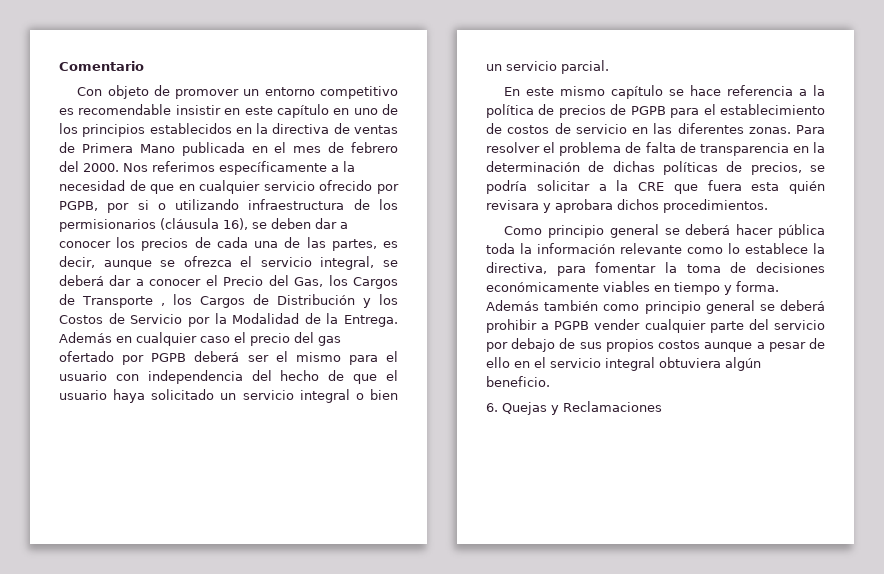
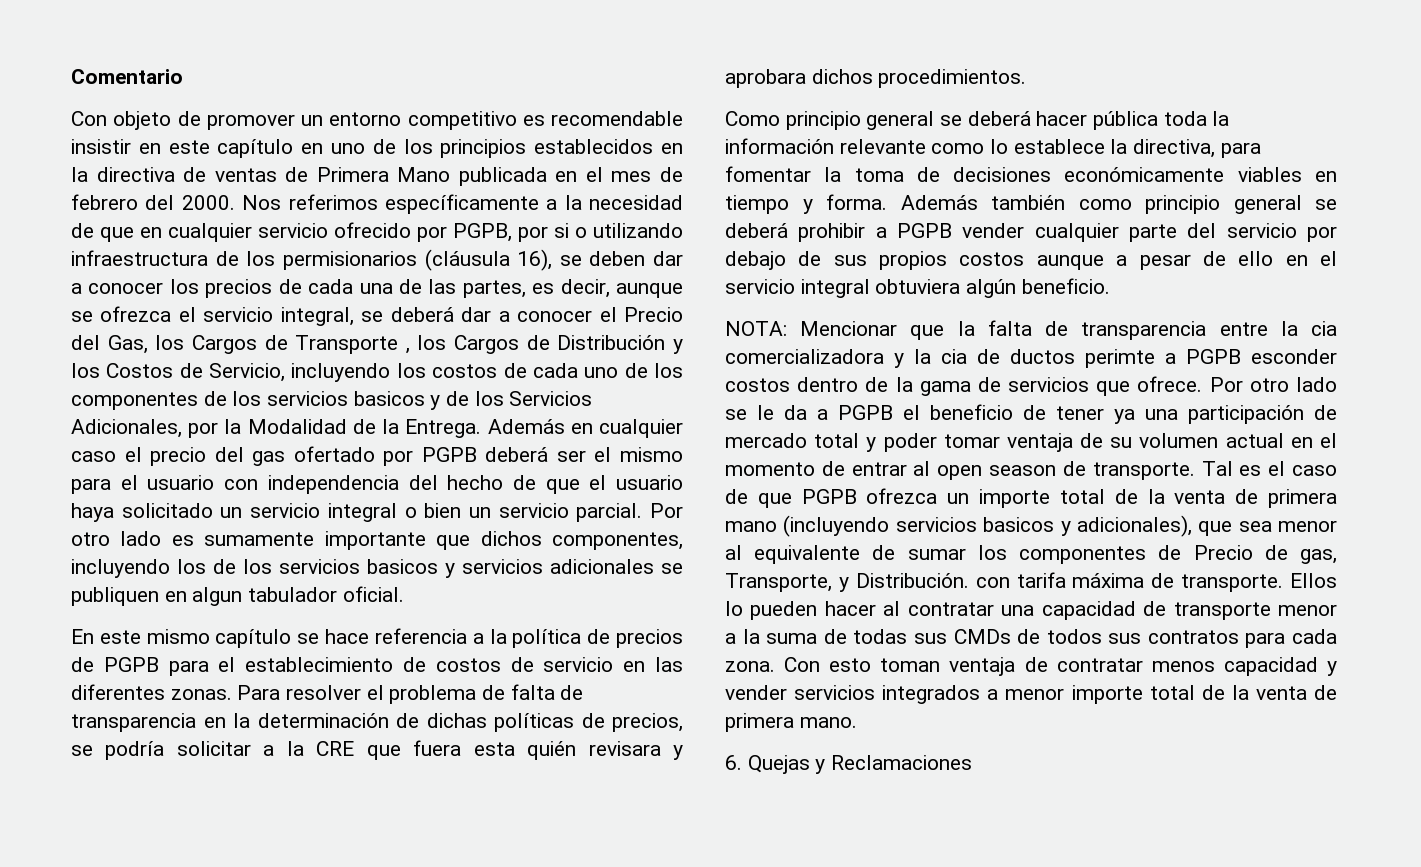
- Nos referimos específicamente a la necesidad de que en cualquier servicio ofrecido por PGPB, por si o utilizando infraestructura de los permisionarios (cláusula 16), se deben dar a conocer los precios de cada una de las partes, es decir, aunque se ofrezca el servicio integral, se deberá dar a conocer el Precio del Gas, los Cargos de Transporte , los Cargos de Distribución y los Costos de Servicio por la Modalidad de la Entrega.
+ Nos referimos específicamente a la necesidad de que en cualquier servicio ofrecido por PGPB, por si o utilizando infraestructura de los permisionarios (cláusula 16), se deben dar a conocer los precios de cada una de las partes, es decir, aunque se ofrezca el servicio integral, se deberá dar a conocer el Precio del Gas, los Cargos de Transporte , los Cargos de Distribución y los Costos de Servicio, incluyendo los costos de cada uno de los componentes de los servicios basicos y de los Servicios Adicionales, por la Modalidad de la Entrega.
+ Por otro lado es sumamente importante que dichos componentes, incluyendo los de los servicios basicos y servicios adicionales se publiquen en algun tabulador oficial.
+ NOTA: Mencionar que la falta de transparencia entre la cia comercializadora y la cia de ductos perimte a PGPB esconder costos dentro de la gama de servicios que ofrece. Por otro lado se le da a PGPB el beneficio de tener ya una participación de mercado total y poder tomar ventaja de su volumen actual en el momento de entrar al open season de transporte. Tal es el caso de que PGPB ofrezca un importe total de la venta de primera mano (incluyendo servicios basicos y adicionales), que sea menor al equivalente de sumar los componentes de Precio de gas, Transporte, y Distribución. con tarifa máxima de transporte. Ellos lo pueden hacer al contratar una capacidad de transporte menor a la suma de todas sus CMDs de todos sus contratos para cada zona. Con esto toman ventaja de contratar menos capacidad y vender servicios integrados a menor importe total de la venta de primera mano.

